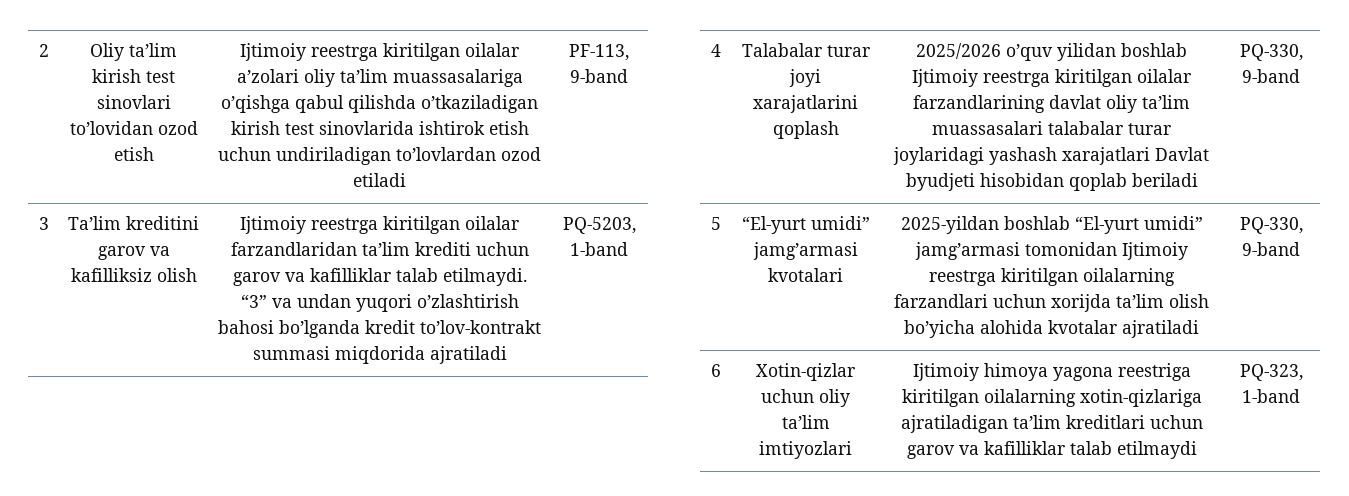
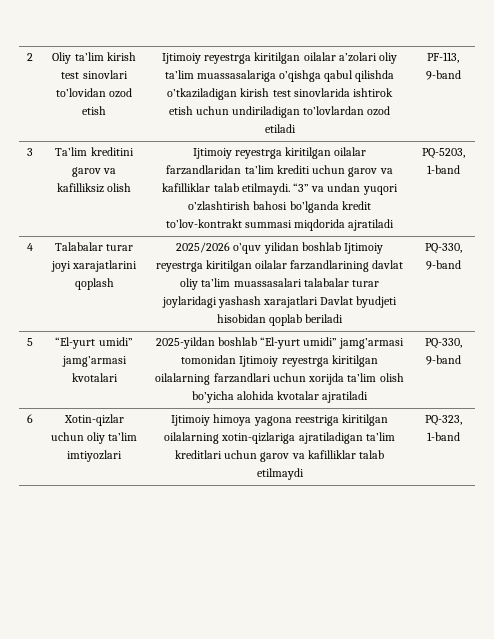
- 2 | Oliy ta’lim kirish test sinovlari to’lovidan ozod etish | Ijtimoiy reestrga kiritilgan oilalar a’zolari oliy ta’lim muassasalariga o’qishga qabul qilishda o’tkaziladigan kirish test sinovlarida ishtirok etish uchun undiriladigan to’lovlardan ozod etiladi | PF-113, 9-band
+ 2 | Oliy ta’lim kirish test sinovlari to’lovidan ozod etish | Ijtimoiy reyestrga kiritilgan oilalar a’zolari oliy ta’lim muassasalariga o’qishga qabul qilishda o’tkaziladigan kirish test sinovlarida ishtirok etish uchun undiriladigan to’lovlardan ozod etiladi | PF-113, 9-band
- 3 | Ta’lim kreditini garov va kafilliksiz olish | Ijtimoiy reestrga kiritilgan oilalar farzandlaridan ta’lim krediti uchun garov va kafilliklar talab etilmaydi. “3” va undan yuqori o’zlashtirish bahosi bo’lganda kredit to’lov-kontrakt summasi miqdorida ajratiladi | PQ-5203, 1-band
+ 3 | Ta’lim kreditini garov va kafilliksiz olish | Ijtimoiy reyestrga kiritilgan oilalar farzandlaridan ta’lim krediti uchun garov va kafilliklar talab etilmaydi. “3” va undan yuqori o’zlashtirish bahosi bo’lganda kredit to’lov-kontrakt summasi miqdorida ajratiladi | PQ-5203, 1-band
- 4 | Talabalar turar joyi xarajatlarini qoplash | 2025/2026 o’quv yilidan boshlab Ijtimoiy reestrga kiritilgan oilalar farzandlarining davlat oliy ta’lim muassasalari talabalar turar joylaridagi yashash xarajatlari Davlat byudjeti hisobidan qoplab beriladi | PQ-330, 9-band
+ 4 | Talabalar turar joyi xarajatlarini qoplash | 2025/2026 o’quv yilidan boshlab Ijtimoiy reyestrga kiritilgan oilalar farzandlarining davlat oliy ta’lim muassasalari talabalar turar joylaridagi yashash xarajatlari Davlat byudjeti hisobidan qoplab beriladi | PQ-330, 9-band
- 5 | “El-yurt umidi” jamg’armasi kvotalari | 2025-yildan boshlab “El-yurt umidi” jamg’armasi tomonidan Ijtimoiy reestrga kiritilgan oilalarning farzandlari uchun xorijda ta’lim olish bo’yicha alohida kvotalar ajratiladi | PQ-330, 9-band
+ 5 | “El-yurt umidi” jamg’armasi kvotalari | 2025-yildan boshlab “El-yurt umidi” jamg’armasi tomonidan Ijtimoiy reyestrga kiritilgan oilalarning farzandlari uchun xorijda ta’lim olish bo’yicha alohida kvotalar ajratiladi | PQ-330, 9-band

